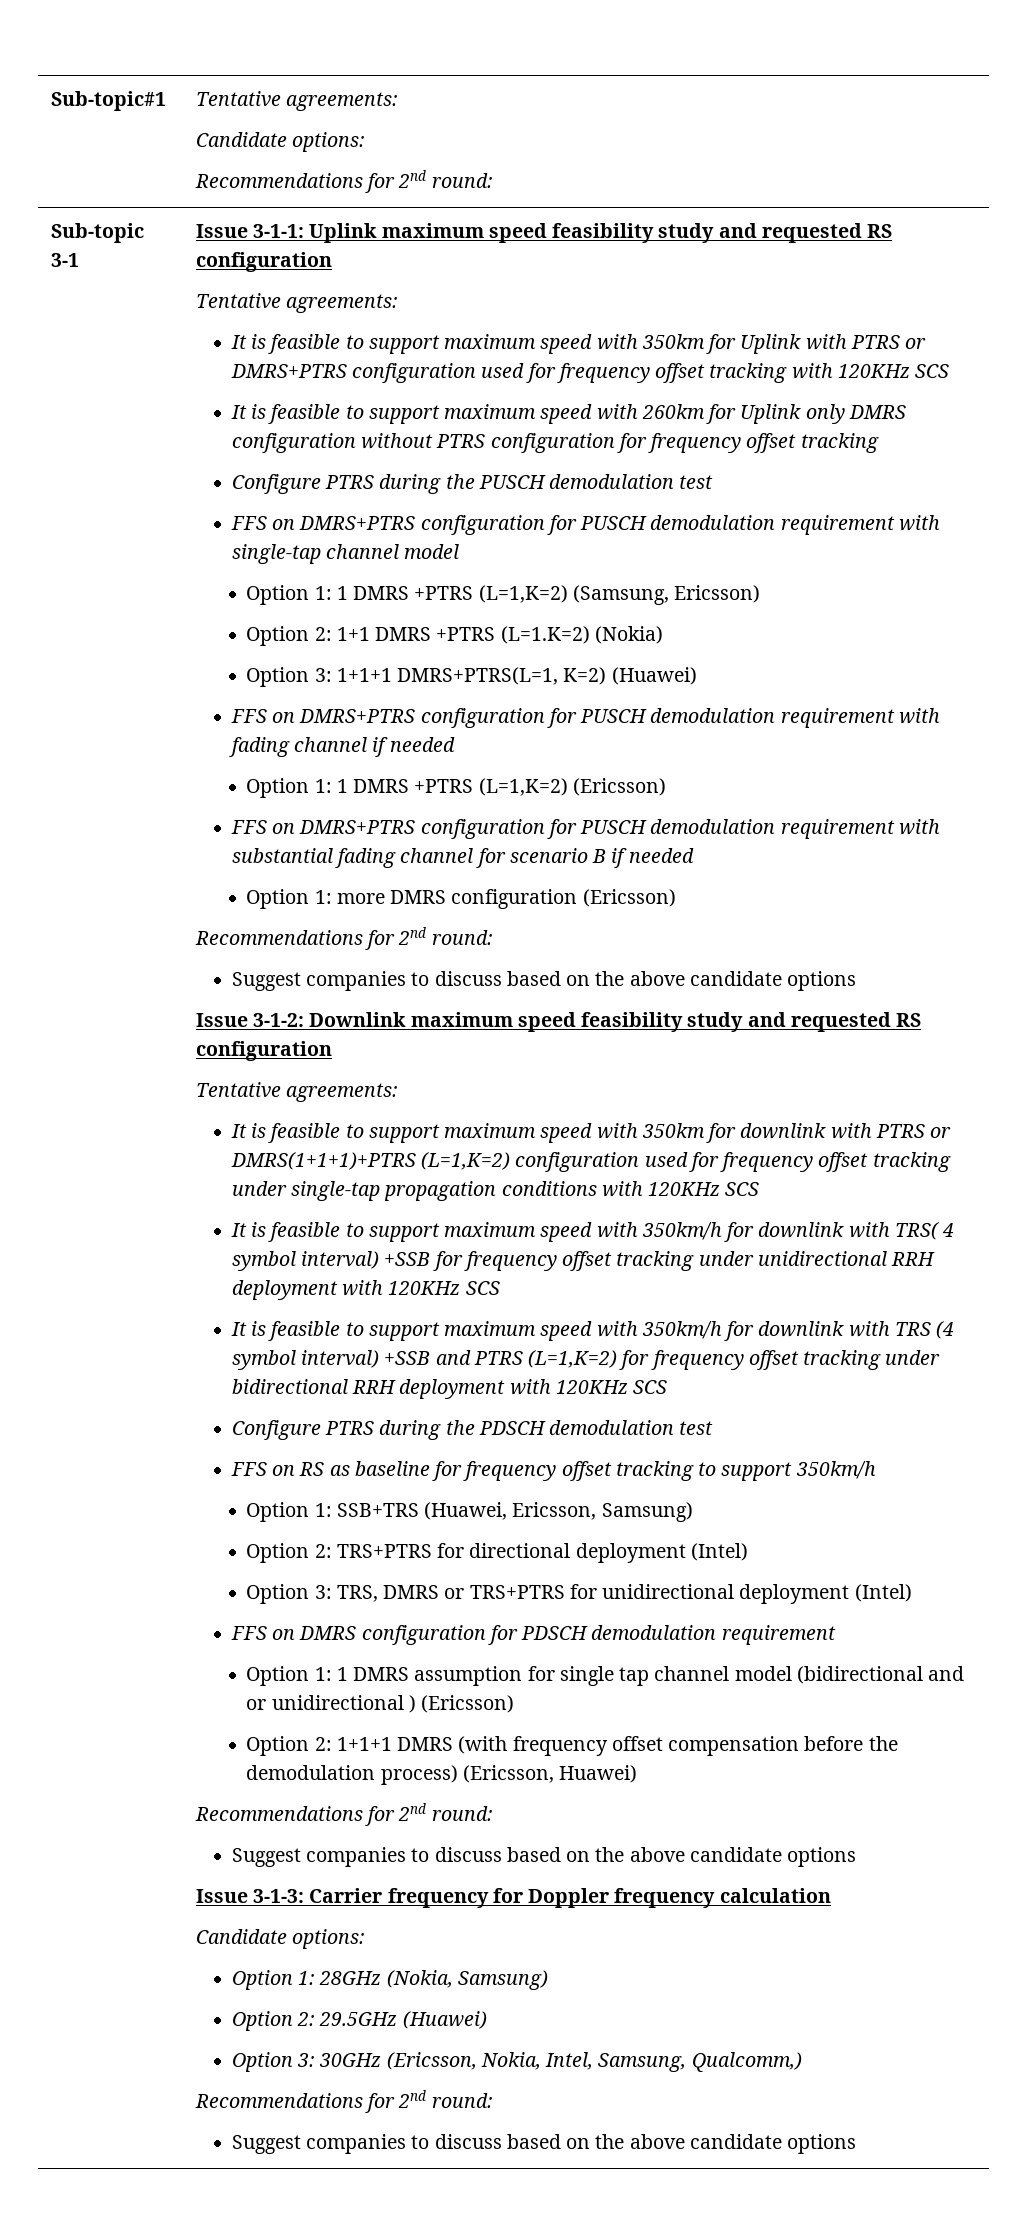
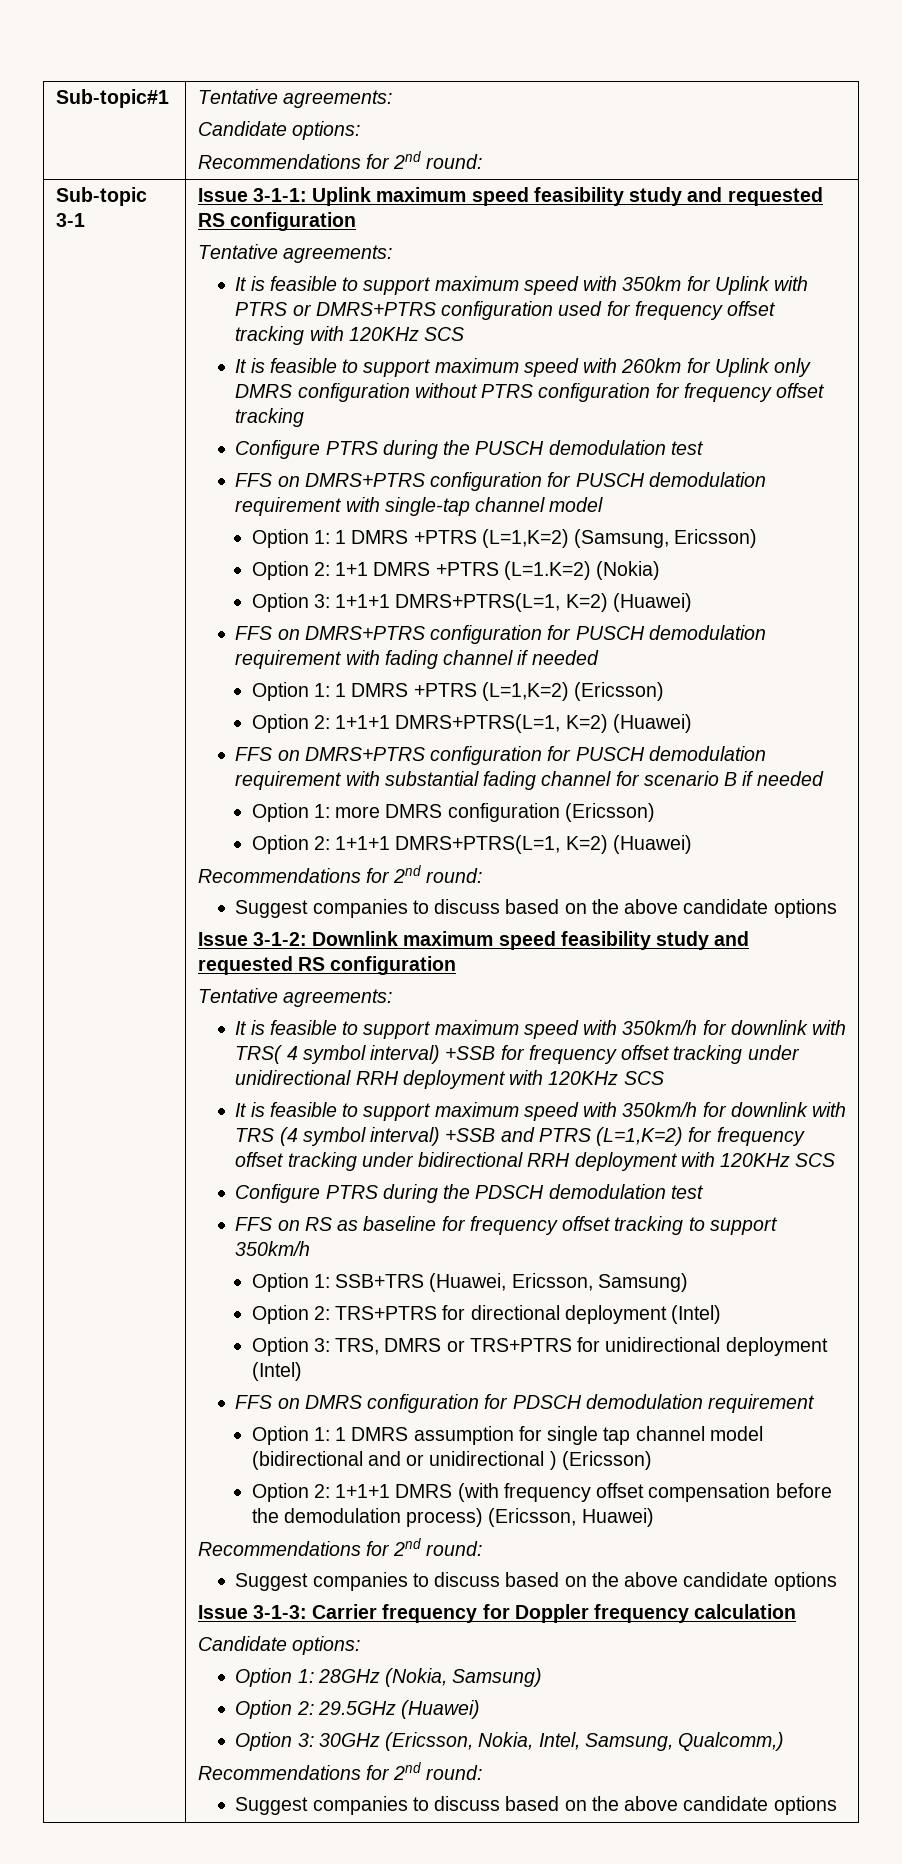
  Option 1: 1 DMRS +PTRS (L=1,K=2) (Ericsson)
+ Option 2: 1+1+1 DMRS+PTRS(L=1, K=2) (Huawei)
  Option 1: more DMRS configuration (Ericsson)
+ Option 2: 1+1+1 DMRS+PTRS(L=1, K=2) (Huawei)
- It is feasible to support maximum speed with 350km for downlink with PTRS or DMRS(1+1+1)+PTRS (L=1,K=2) configuration used for frequency offset tracking under single-tap propagation conditions with 120KHz SCS

